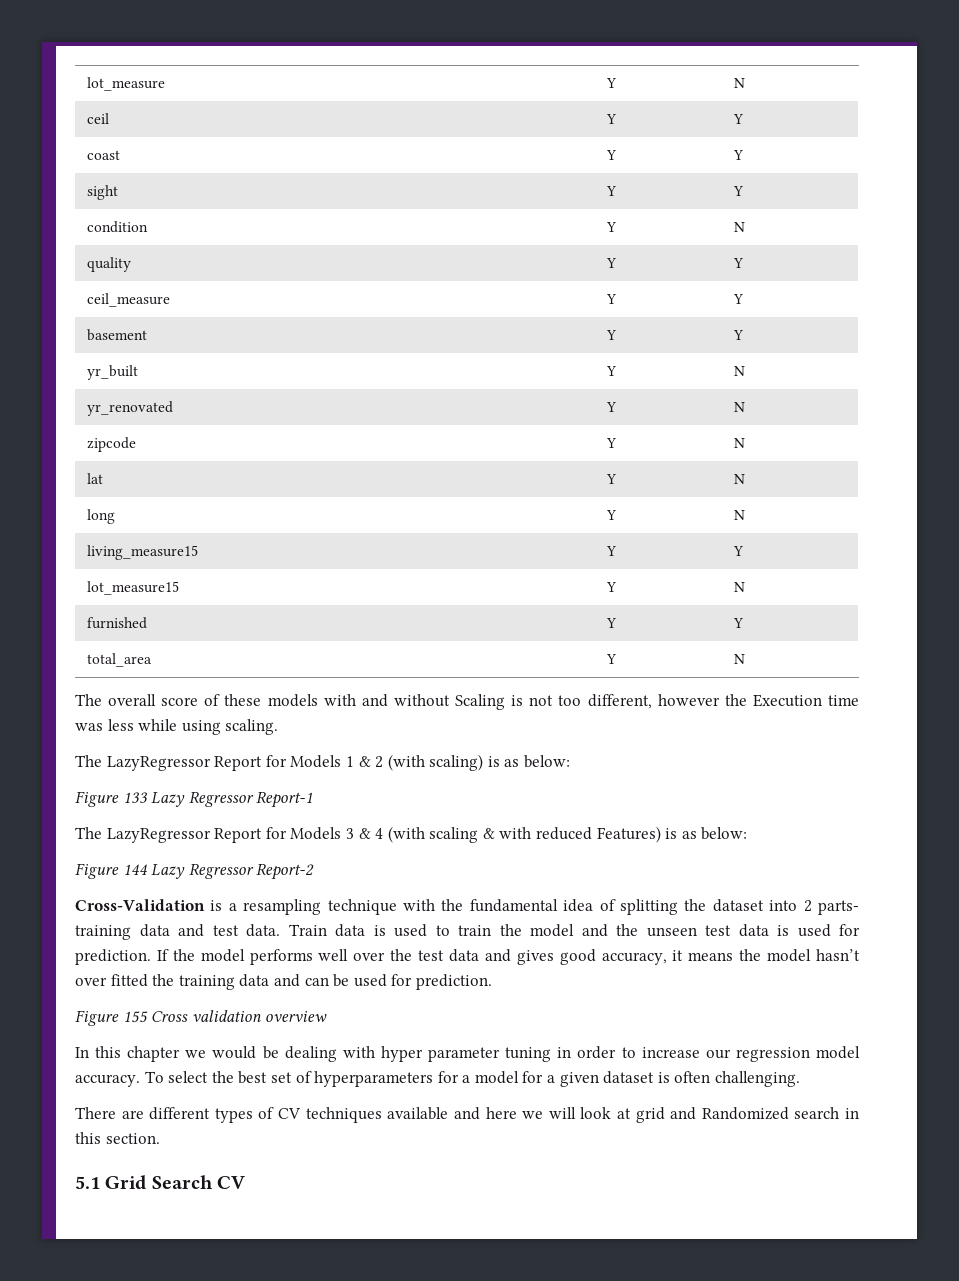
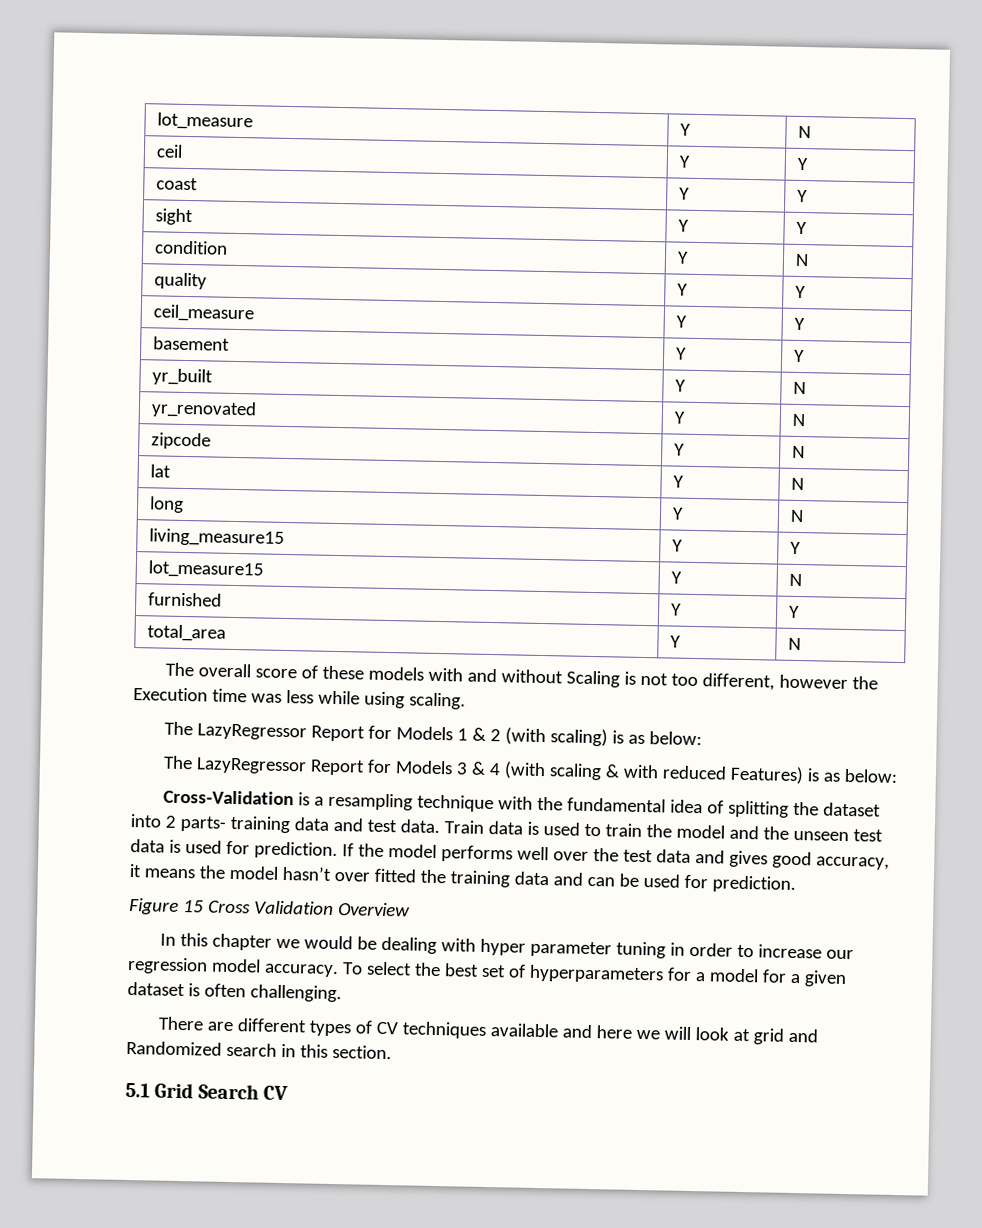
- Figure 133 Lazy Regressor Report-1
- Figure 144 Lazy Regressor Report-2
- Figure 155 Cross validation overview
+ Figure 15 Cross Validation Overview

